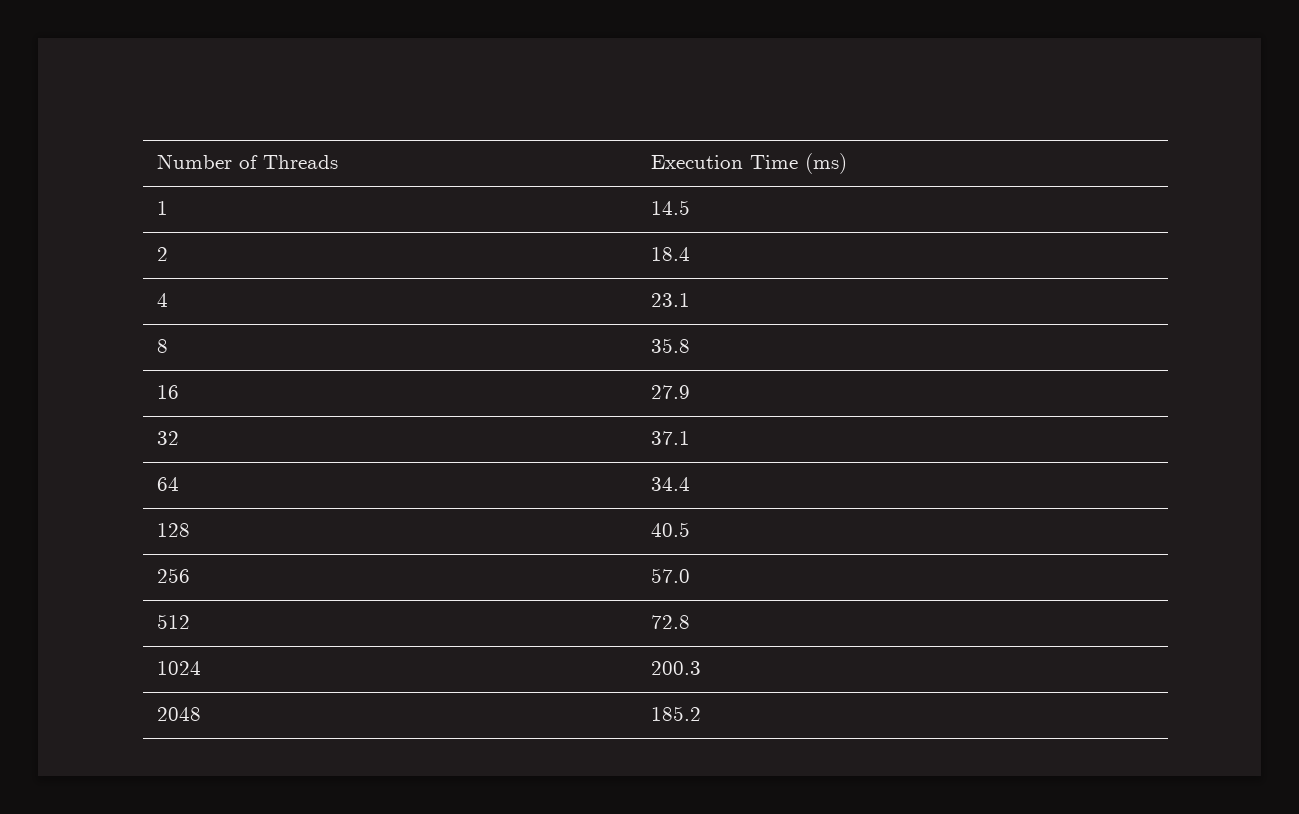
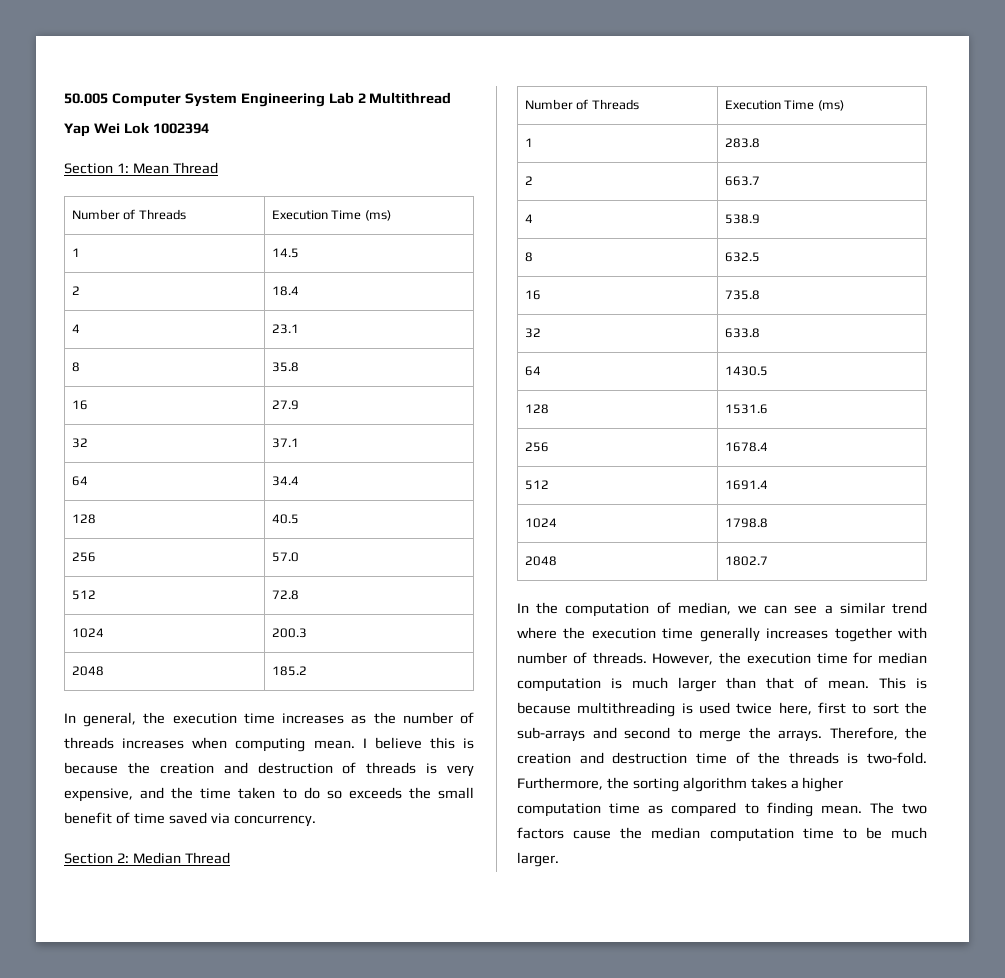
+ 50.005 Computer System Engineering Lab 2 Multithread
+ Yap Wei Lok 1002394
+ Section 1: Mean Thread
+ In general, the execution time increases as the number of threads increases when computing mean. I believe this is because the creation and destruction of threads is very expensive, and the time taken to do so exceeds the small benefit of time saved via concurrency.
+ Section 2: Median Thread
+ Number of Threads | Execution Time (ms)
+ 1 | 283.8
+ 2 | 663.7
+ 4 | 538.9
+ 8 | 632.5
+ 16 | 735.8
+ 32 | 633.8
+ 64 | 1430.5
+ 128 | 1531.6
+ 256 | 1678.4
+ 512 | 1691.4
+ 1024 | 1798.8
+ 2048 | 1802.7
+ In the computation of median, we can see a similar trend where the execution time generally increases together with number of threads. However, the execution time for median computation is much larger than that of mean. This is because multithreading is used twice here, first to sort the sub-arrays and second to merge the arrays. Therefore, the creation and destruction time of the threads is two-fold. Furthermore, the sorting algorithm takes a higher computation time as compared to finding mean. The two factors cause the median computation time to be much larger.

